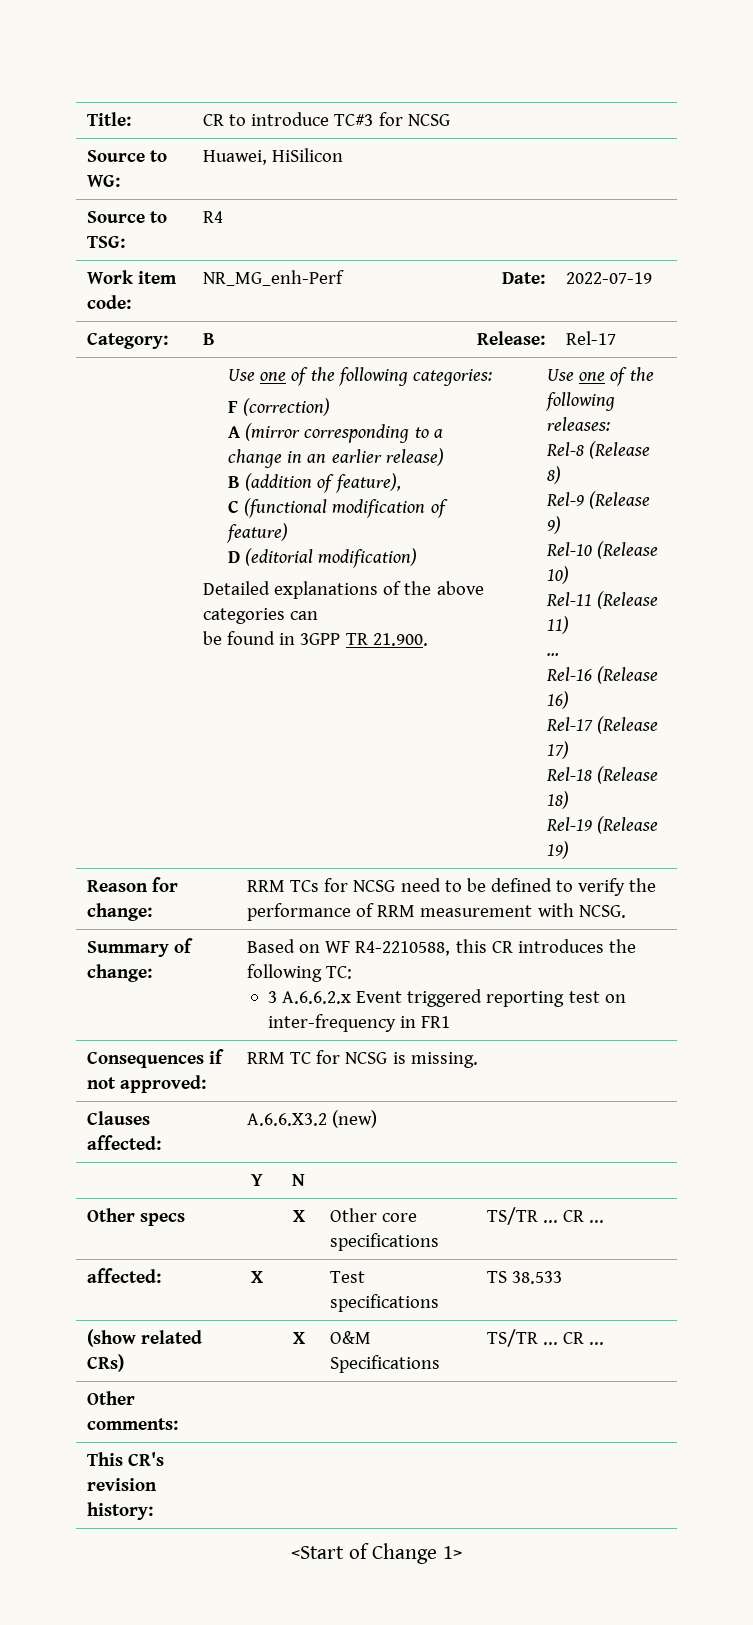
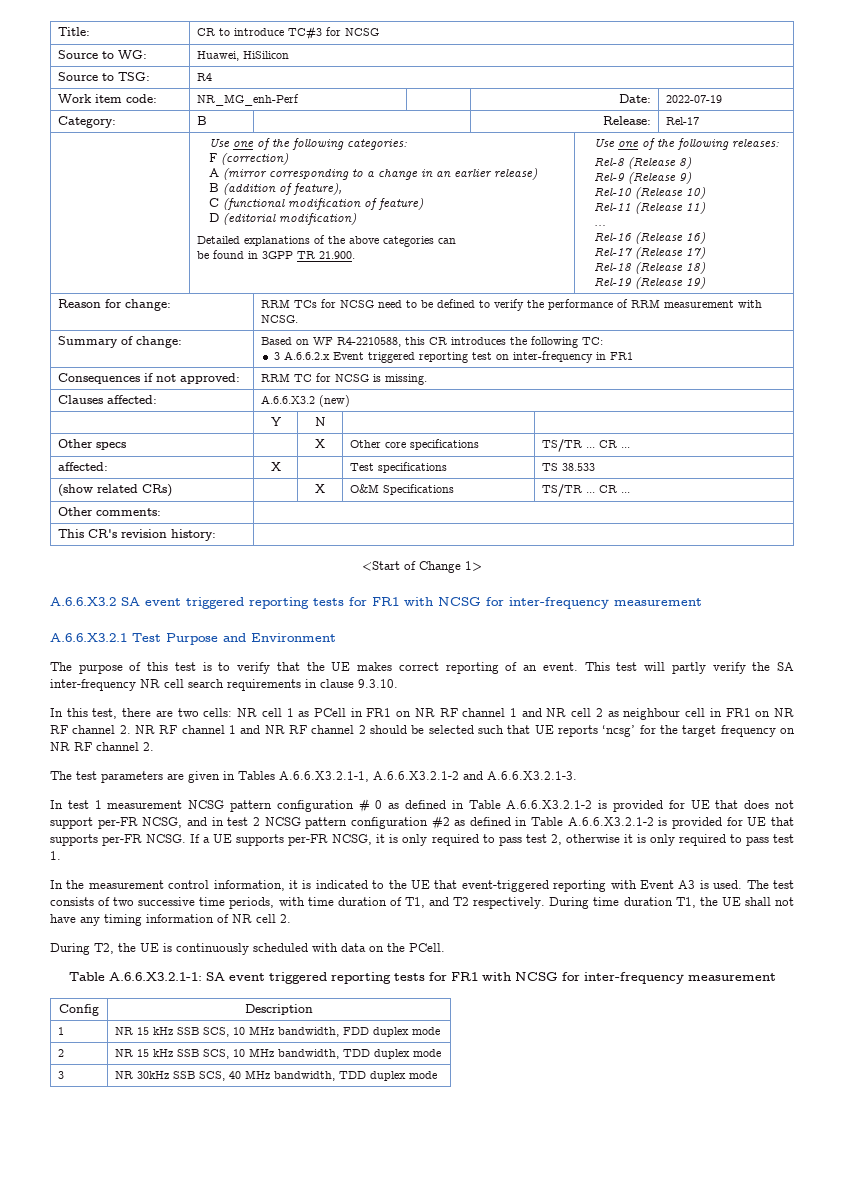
+ A.6.6.X3.2 SA event triggered reporting tests for FR1 with NCSG for inter-frequency measurement
+ A.6.6.X3.2.1 Test Purpose and Environment
+ The purpose of this test is to verify that the UE makes correct reporting of an event. This test will partly verify the SA inter-frequency NR cell search requirements in clause 9.3.10.
+ In this test, there are two cells: NR cell 1 as PCell in FR1 on NR RF channel 1 and NR cell 2 as neighbour cell in FR1 on NR RF channel 2. NR RF channel 1 and NR RF channel 2 should be selected such that UE reports ‘ncsg’ for the target frequency on NR RF channel 2.
+ The test parameters are given in Tables A.6.6.X3.2.1-1, A.6.6.X3.2.1-2 and A.6.6.X3.2.1-3.
+ In test 1 measurement NCSG pattern configuration # 0 as defined in Table A.6.6.X3.2.1-2 is provided for UE that does not support per-FR NCSG, and in test 2 NCSG pattern configuration #2 as defined in Table A.6.6.X3.2.1-2 is provided for UE that supports per-FR NCSG. If a UE supports per-FR NCSG, it is only required to pass test 2, otherwise it is only required to pass test 1.
+ In the measurement control information, it is indicated to the UE that event-triggered reporting with Event A3 is used. The test consists of two successive time periods, with time duration of T1, and T2 respectively. During time duration T1, the UE shall not have any timing information of NR cell 2.
+ During T2, the UE is continuously scheduled with data on the PCell.
+ Table A.6.6.X3.2.1-1: SA event triggered reporting tests for FR1 with NCSG for inter-frequency measurement
+ Config | Description
+ 1 | NR 15 kHz SSB SCS, 10 MHz bandwidth, FDD duplex mode
+ 2 | NR 15 kHz SSB SCS, 10 MHz bandwidth, TDD duplex mode
+ 3 | NR 30kHz SSB SCS, 40 MHz bandwidth, TDD duplex mode

